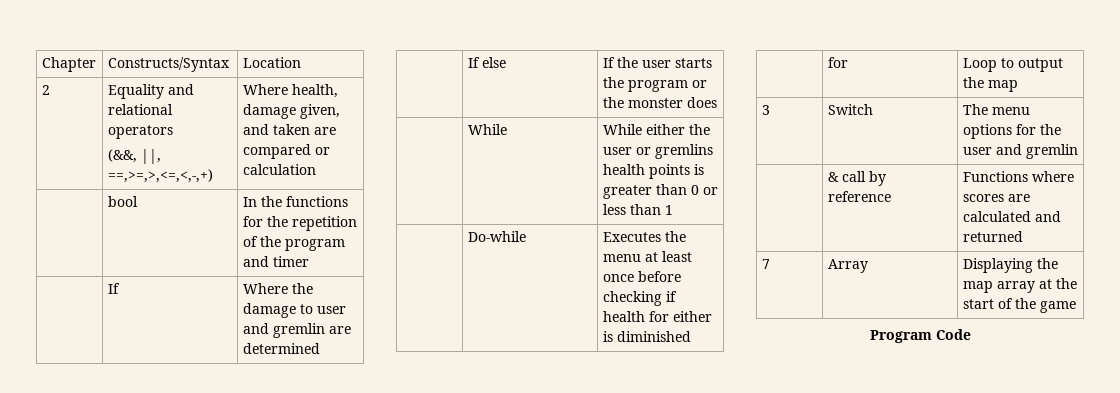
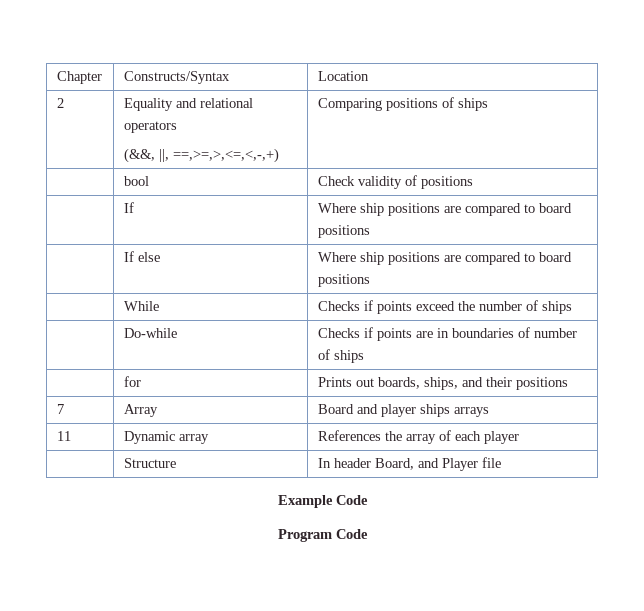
  2 | Equality and relational operators
- (&&, ||, ==,>=,>,<=,<,-,+) | Where health, damage given, and taken are compared or calculation
- | bool | In the functions for the repetition of the program and timer
- | If | Where the damage to user and gremlin are determined
- | If else | If the user starts the program or the monster does
- | While | While either the user or gremlins health points is greater than 0 or less than 1
- | Do-while | Executes the menu at least once before checking if health for either is diminished
- | for | Loop to output the map
- 3 | Switch | The menu options for the user and gremlin
- | & call by reference | Functions where scores are calculated and returned
- 7 | Array | Displaying the map array at the start of the game
+ (&&, ||, ==,>=,>,<=,<,-,+) | Comparing positions of ships
+ | bool | Check validity of positions
+ | If | Where ship positions are compared to board positions
+ | If else | Where ship positions are compared to board positions
+ | While | Checks if points exceed the number of ships
+ | Do-while | Checks if points are in boundaries of number of ships
+ | for | Prints out boards, ships, and their positions
+ 7 | Array | Board and player ships arrays
+ 11 | Dynamic array | References the array of each player
+ | Structure | In header Board, and Player file
+ Example Code

